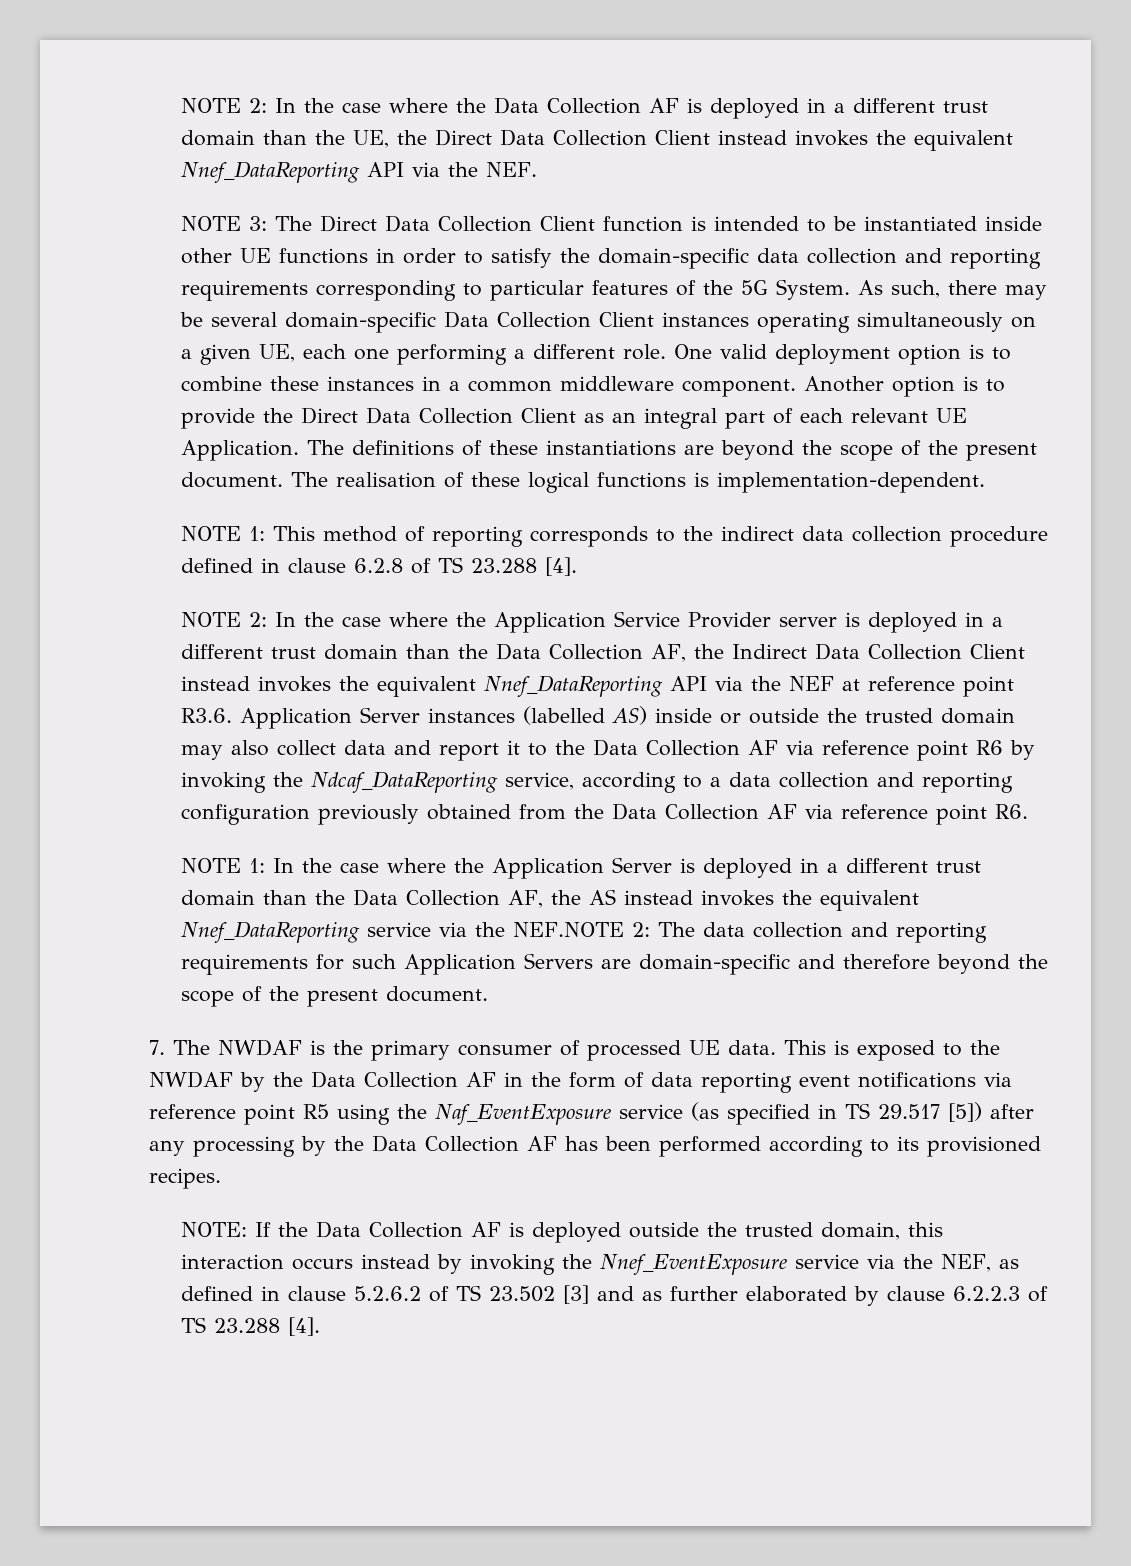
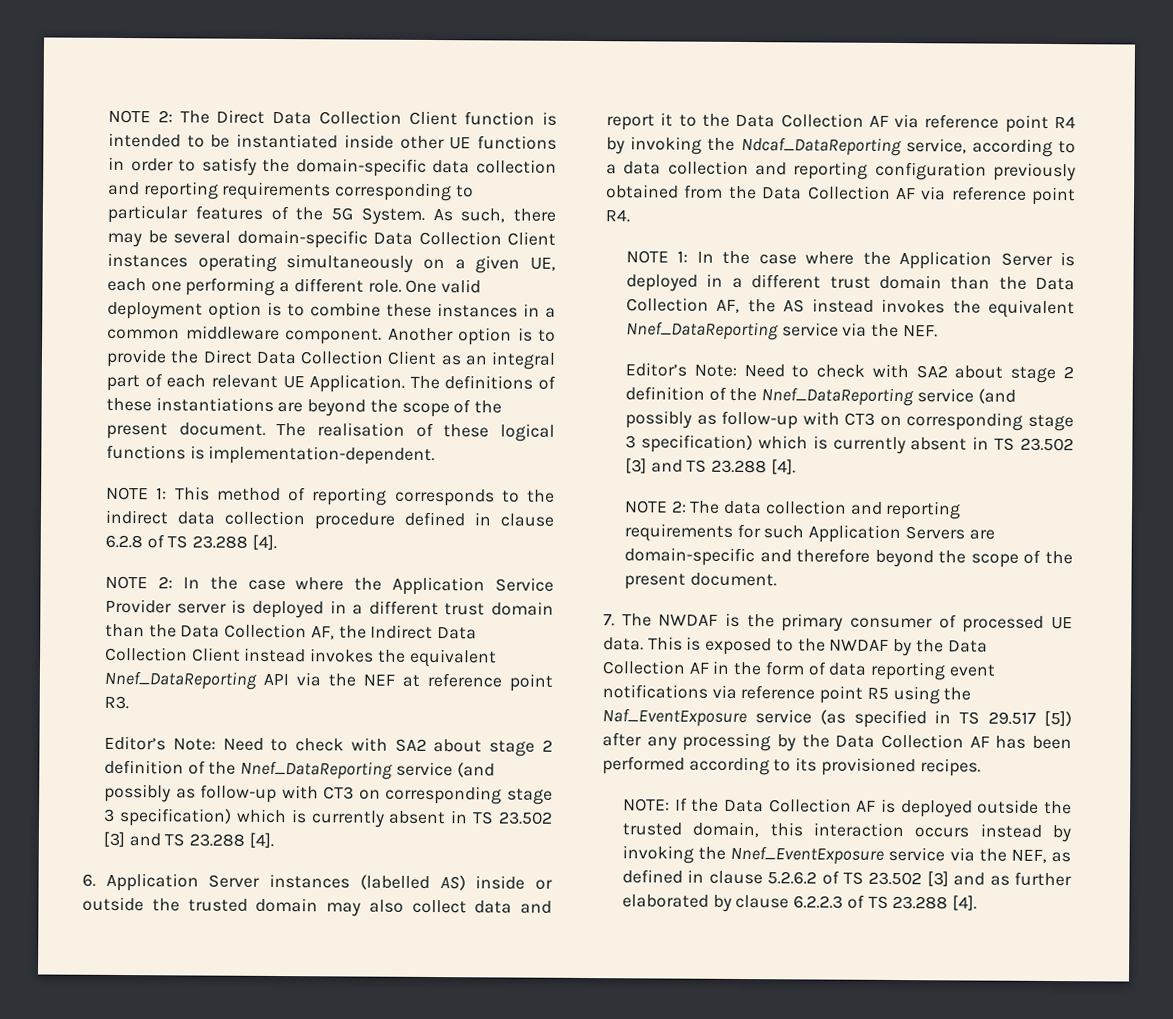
- NOTE 2: In the case where the Data Collection AF is deployed in a different trust domain than the UE, the Direct Data Collection Client instead invokes the equivalent Nnef_DataReporting API via the NEF.
- NOTE 3: The Direct Data Collection Client function is intended to be instantiated inside other UE functions in order to satisfy the domain-specific data collection and reporting requirements corresponding to particular features of the 5G System.
+ NOTE 2: The Direct Data Collection Client function is intended to be instantiated inside other UE functions in order to satisfy the domain-specific data collection and reporting requirements corresponding to particular features of the 5G System.
- In the case where the Application Service Provider server is deployed in a different trust domain than the Data Collection AF, the Indirect Data Collection Client instead invokes the equivalent Nnef_DataReporting API via the NEF at reference point R3.6. Application Server instances (labelled AS) inside or outside the trusted domain may also collect data and report it to the Data Collection AF via reference point R6 by invoking the Ndcaf_DataReporting service, according to a data collection and reporting configuration previously obtained from the Data Collection AF via reference point R6.
+ In the case where the Application Service Provider server is deployed in a different trust domain than the Data Collection AF, the Indirect Data Collection Client instead invokes the equivalent Nnef_DataReporting API via the NEF at reference point R3.
+ Editor’s Note: Need to check with SA2 about stage 2 definition of the Nnef_DataReporting service (and possibly as follow-up with CT3 on corresponding stage 3 specification) which is currently absent in TS 23.502 [3] and TS 23.288 [4].
+ 6. Application Server instances (labelled AS) inside or outside the trusted domain may also collect data and report it to the Data Collection AF via reference point R4 by invoking the Ndcaf_DataReporting service, according to a data collection and reporting configuration previously obtained from the Data Collection AF via reference point R4.
- NOTE 1: In the case where the Application Server is deployed in a different trust domain than the Data Collection AF, the AS instead invokes the equivalent Nnef_DataReporting service via the NEF.NOTE 2: The data collection and reporting requirements for such Application Servers are domain-specific and therefore beyond the scope of the present document.
+ NOTE 1: In the case where the Application Server is deployed in a different trust domain than the Data Collection AF, the AS instead invokes the equivalent Nnef_DataReporting service via the NEF.
+ Editor’s Note: Need to check with SA2 about stage 2 definition of the Nnef_DataReporting service (and possibly as follow-up with CT3 on corresponding stage 3 specification) which is currently absent in TS 23.502 [3] and TS 23.288 [4].
+ NOTE 2: The data collection and reporting requirements for such Application Servers are domain-specific and therefore beyond the scope of the present document.

